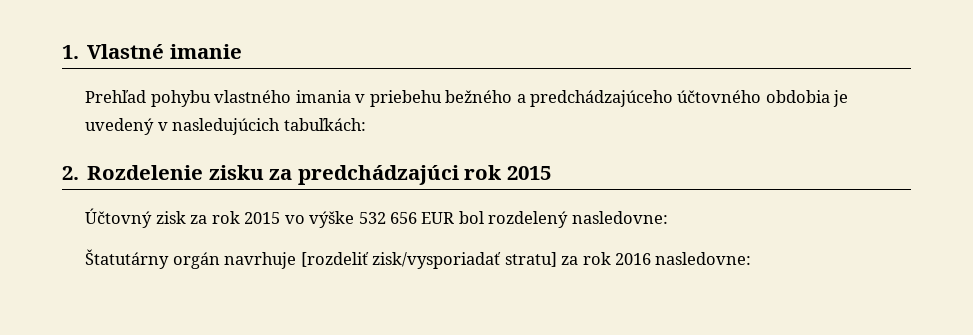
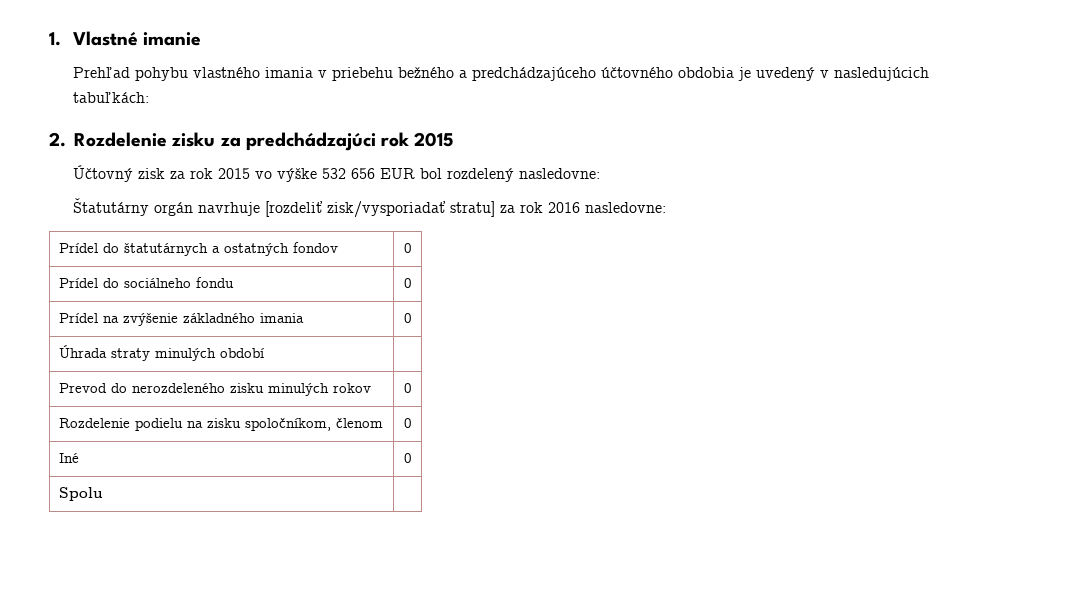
+ Prídel do štatutárnych a ostatných fondov | 0
+ Prídel do sociálneho fondu | 0
+ Prídel na zvýšenie základného imania | 0
+ Úhrada straty minulých období |
+ Prevod do nerozdeleného zisku minulých rokov | 0
+ Rozdelenie podielu na zisku spoločníkom, členom | 0
+ Iné | 0
+ Spolu |

